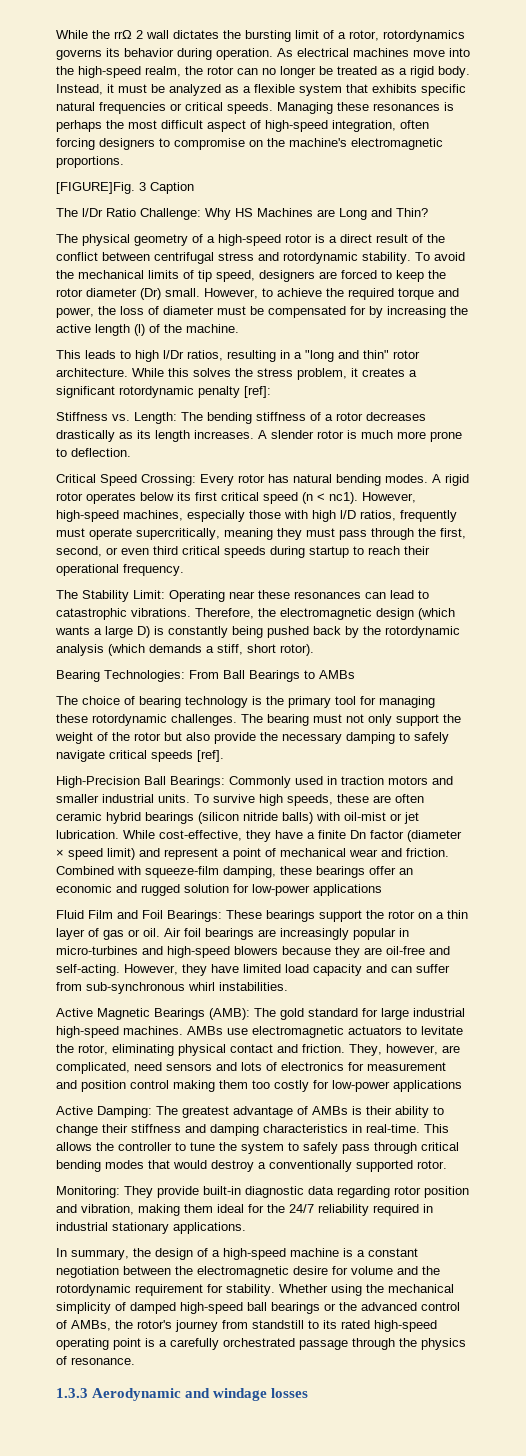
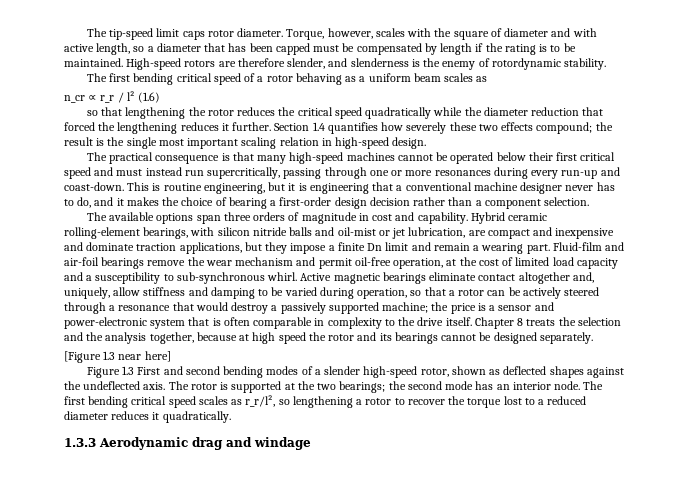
- While the rrΩ 2 wall dictates the bursting limit of a rotor, rotordynamics governs its behavior during operation. As electrical machines move into the high-speed realm, the rotor can no longer be treated as a rigid body. Instead, it must be analyzed as a flexible system that exhibits specific natural frequencies or critical speeds. Managing these resonances is perhaps the most difficult aspect of high-speed integration, often forcing designers to compromise on the machine's electromagnetic proportions.
- [FIGURE]Fig. 3 Caption
- The l/Dr Ratio Challenge: Why HS Machines are Long and Thin?
- The physical geometry of a high-speed rotor is a direct result of the conflict between centrifugal stress and rotordynamic stability. To avoid the mechanical limits of tip speed, designers are forced to keep the rotor diameter (Dr) small. However, to achieve the required torque and power, the loss of diameter must be compensated for by increasing the active length (l) of the machine.
- This leads to high l/Dr ratios, resulting in a "long and thin" rotor architecture. While this solves the stress problem, it creates a significant rotordynamic penalty [ref]:
- Stiffness vs. Length: The bending stiffness of a rotor decreases drastically as its length increases. A slender rotor is much more prone to deflection.
- Critical Speed Crossing: Every rotor has natural bending modes. A rigid rotor operates below its first critical speed (n < nc1). However, high-speed machines, especially those with high l/D ratios, frequently must operate supercritically, meaning they must pass through the first, second, or even third critical speeds during startup to reach their operational frequency.
- The Stability Limit: Operating near these resonances can lead to catastrophic vibrations. Therefore, the electromagnetic design (which wants a large D) is constantly being pushed back by the rotordynamic analysis (which demands a stiff, short rotor).
- Bearing Technologies: From Ball Bearings to AMBs
- The choice of bearing technology is the primary tool for managing these rotordynamic challenges. The bearing must not only support the weight of the rotor but also provide the necessary damping to safely navigate critical speeds [ref].
- High-Precision Ball Bearings: Commonly used in traction motors and smaller industrial units. To survive high speeds, these are often ceramic hybrid bearings (silicon nitride balls) with oil-mist or jet lubrication. While cost-effective, they have a finite Dn factor (diameter × speed limit) and represent a point of mechanical wear and friction. Combined with squeeze-film damping, these bearings offer an economic and rugged solution for low-power applications
- Fluid Film and Foil Bearings: These bearings support the rotor on a thin layer of gas or oil. Air foil bearings are increasingly popular in micro-turbines and high-speed blowers because they are oil-free and self-acting. However, they have limited load capacity and can suffer from sub-synchronous whirl instabilities.
- Active Magnetic Bearings (AMB): The gold standard for large industrial high-speed machines. AMBs use electromagnetic actuators to levitate the rotor, eliminating physical contact and friction. They, however, are complicated, need sensors and lots of electronics for measurement and position control making them too costly for low-power applications
- Active Damping: The greatest advantage of AMBs is their ability to change their stiffness and damping characteristics in real-time. This allows the controller to tune the system to safely pass through critical bending modes that would destroy a conventionally supported rotor.
- Monitoring: They provide built-in diagnostic data regarding rotor position and vibration, making them ideal for the 24/7 reliability required in industrial stationary applications.
- In summary, the design of a high-speed machine is a constant negotiation between the electromagnetic desire for volume and the rotordynamic requirement for stability. Whether using the mechanical simplicity of damped high-speed ball bearings or the advanced control of AMBs, the rotor's journey from standstill to its rated high-speed operating point is a carefully orchestrated passage through the physics of resonance.
+ The tip-speed limit caps rotor diameter. Torque, however, scales with the square of diameter and with active length, so a diameter that has been capped must be compensated by length if the rating is to be maintained. High-speed rotors are therefore slender, and slenderness is the enemy of rotordynamic stability.
+ The first bending critical speed of a rotor behaving as a uniform beam scales as
+ n_cr ∝ r_r / l² (1.6)
+ so that lengthening the rotor reduces the critical speed quadratically while the diameter reduction that forced the lengthening reduces it further. Section 1.4 quantifies how severely these two effects compound; the result is the single most important scaling relation in high-speed design.
+ The practical consequence is that many high-speed machines cannot be operated below their first critical speed and must instead run supercritically, passing through one or more resonances during every run-up and coast-down. This is routine engineering, but it is engineering that a conventional machine designer never has to do, and it makes the choice of bearing a first-order design decision rather than a component selection.
+ The available options span three orders of magnitude in cost and capability. Hybrid ceramic rolling-element bearings, with silicon nitride balls and oil-mist or jet lubrication, are compact and inexpensive and dominate traction applications, but they impose a finite Dn limit and remain a wearing part. Fluid-film and air-foil bearings remove the wear mechanism and permit oil-free operation, at the cost of limited load capacity and a susceptibility to sub-synchronous whirl. Active magnetic bearings eliminate contact altogether and, uniquely, allow stiffness and damping to be varied during operation, so that a rotor can be actively steered through a resonance that would destroy a passively supported machine; the price is a sensor and power-electronic system that is often comparable in complexity to the drive itself. Chapter 8 treats the selection and the analysis together, because at high speed the rotor and its bearings cannot be designed separately.
+ [Figure 1.3 near here]
+ Figure 1.3 First and second bending modes of a slender high-speed rotor, shown as deflected shapes against the undeflected axis. The rotor is supported at the two bearings; the second mode has an interior node. The first bending critical speed scales as r_r/l², so lengthening a rotor to recover the torque lost to a reduced diameter reduces it quadratically.
- 1.3.3 Aerodynamic and windage losses
+ 1.3.3 Aerodynamic drag and windage

